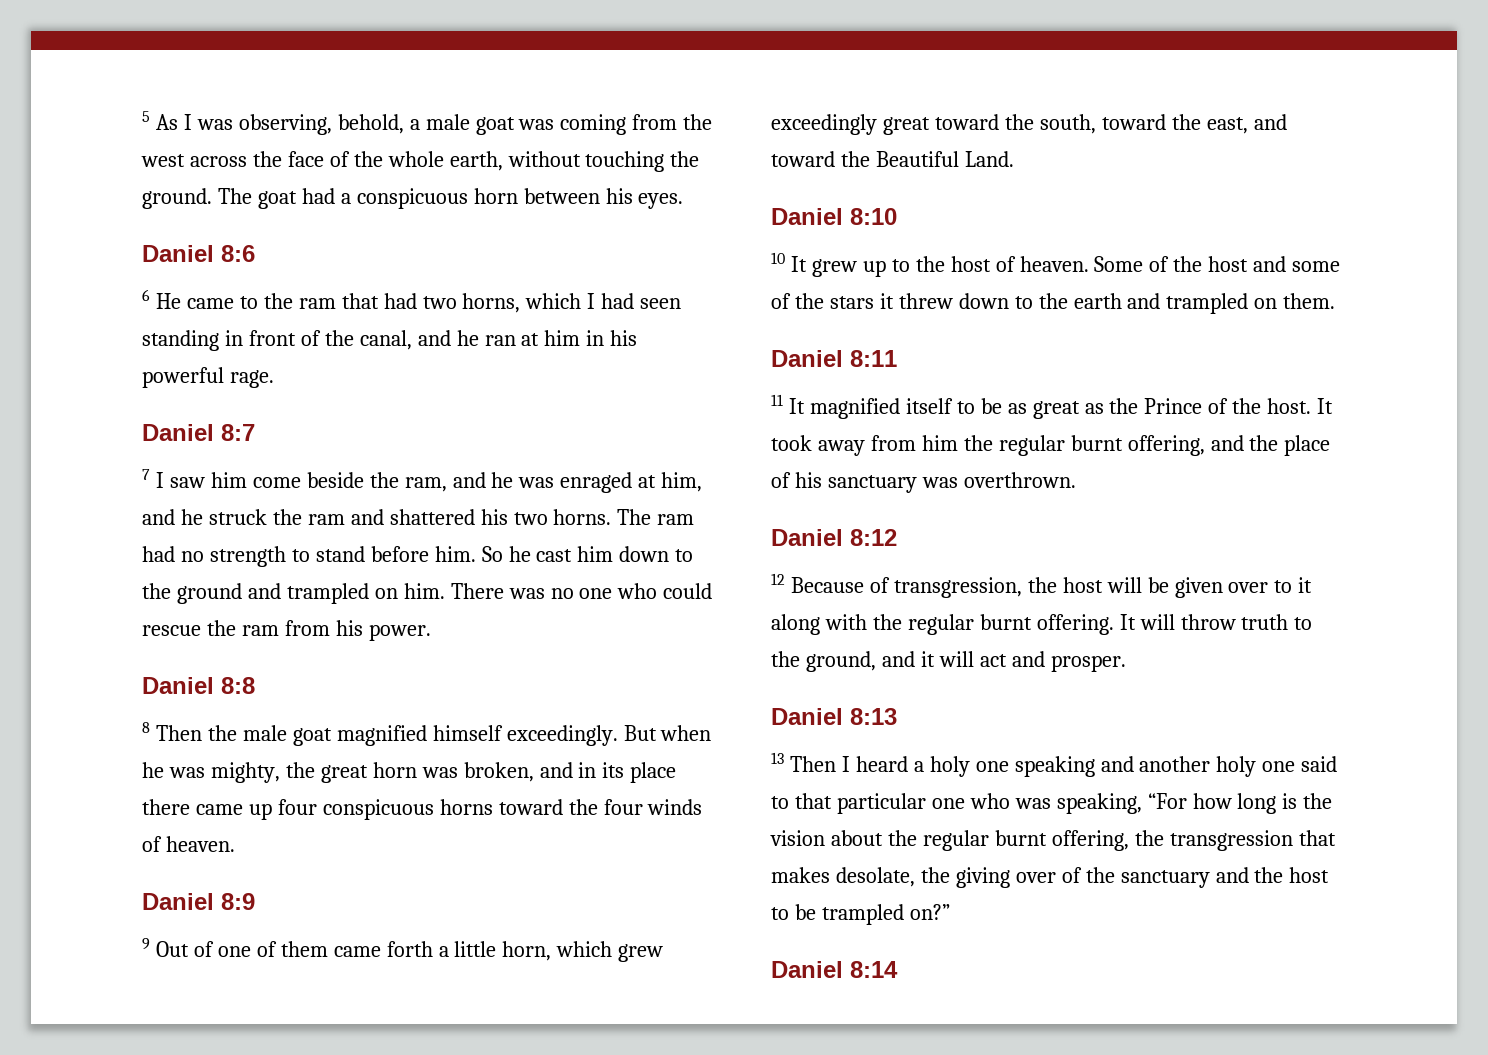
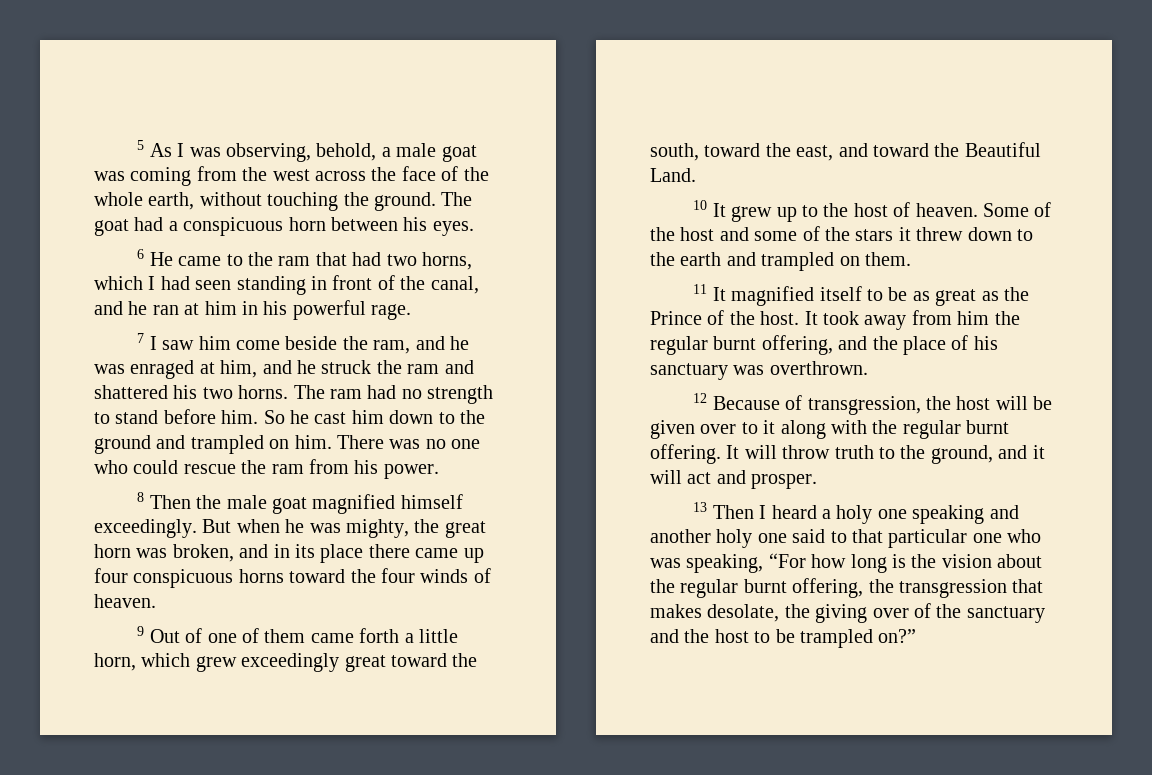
- Daniel 8:6
- Daniel 8:7
- Daniel 8:8
- Daniel 8:9
- Daniel 8:10
- Daniel 8:11
- Daniel 8:12
- Daniel 8:13
- Daniel 8:14

